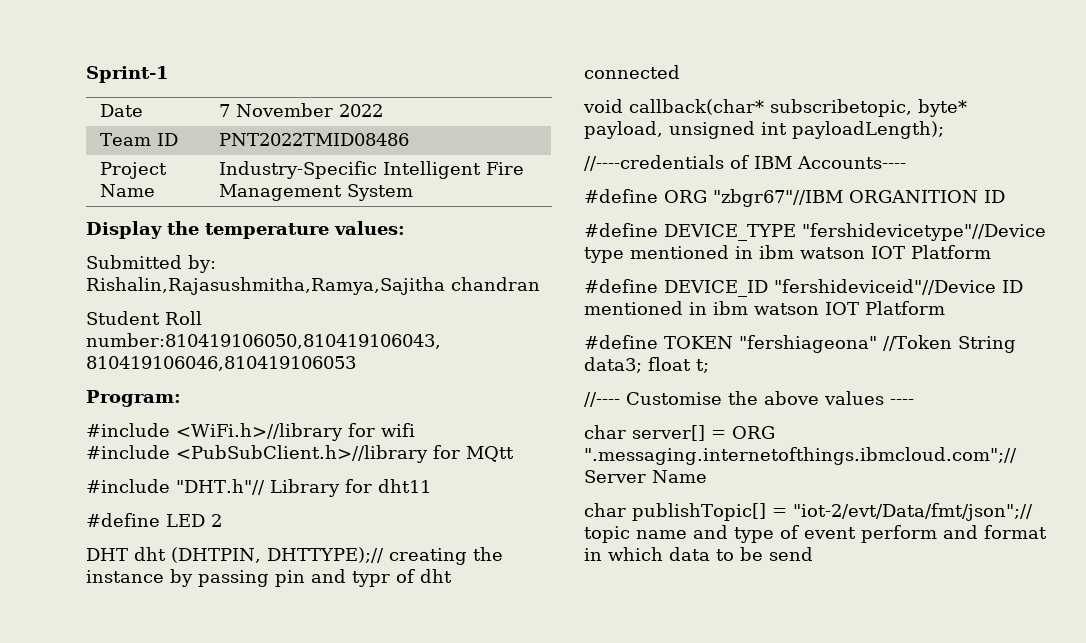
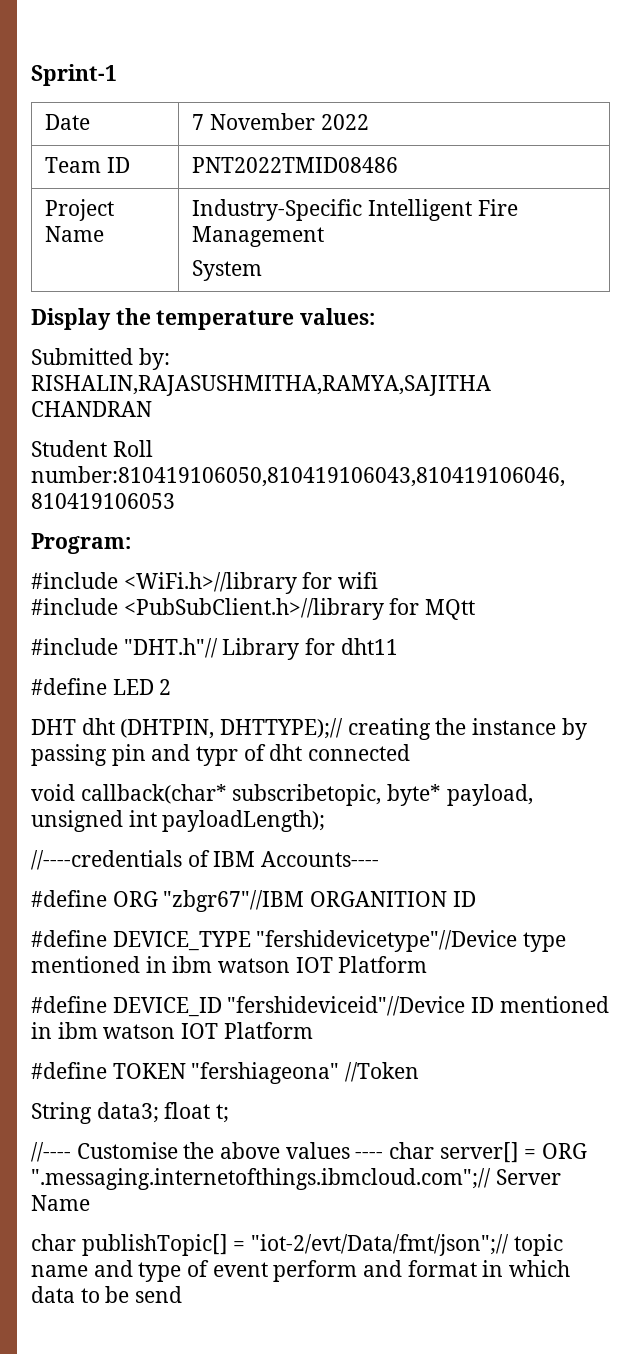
- Project Name | Industry-Specific Intelligent Fire Management System
+ Project Name | Industry-Specific Intelligent Fire Management
+ System
- Submitted by: Rishalin,Rajasushmitha,Ramya,Sajitha chandran
+ Submitted by: RISHALIN,RAJASUSHMITHA,RAMYA,SAJITHA CHANDRAN
- #define TOKEN "fershiageona" //Token String data3; float t;
+ #define TOKEN "fershiageona" //Token
+ String data3; float t;
- //---- Customise the above values ----
- char server[] = ORG ".messaging.internetofthings.ibmcloud.com";// Server Name
+ //---- Customise the above values ---- char server[] = ORG ".messaging.internetofthings.ibmcloud.com";// Server Name

